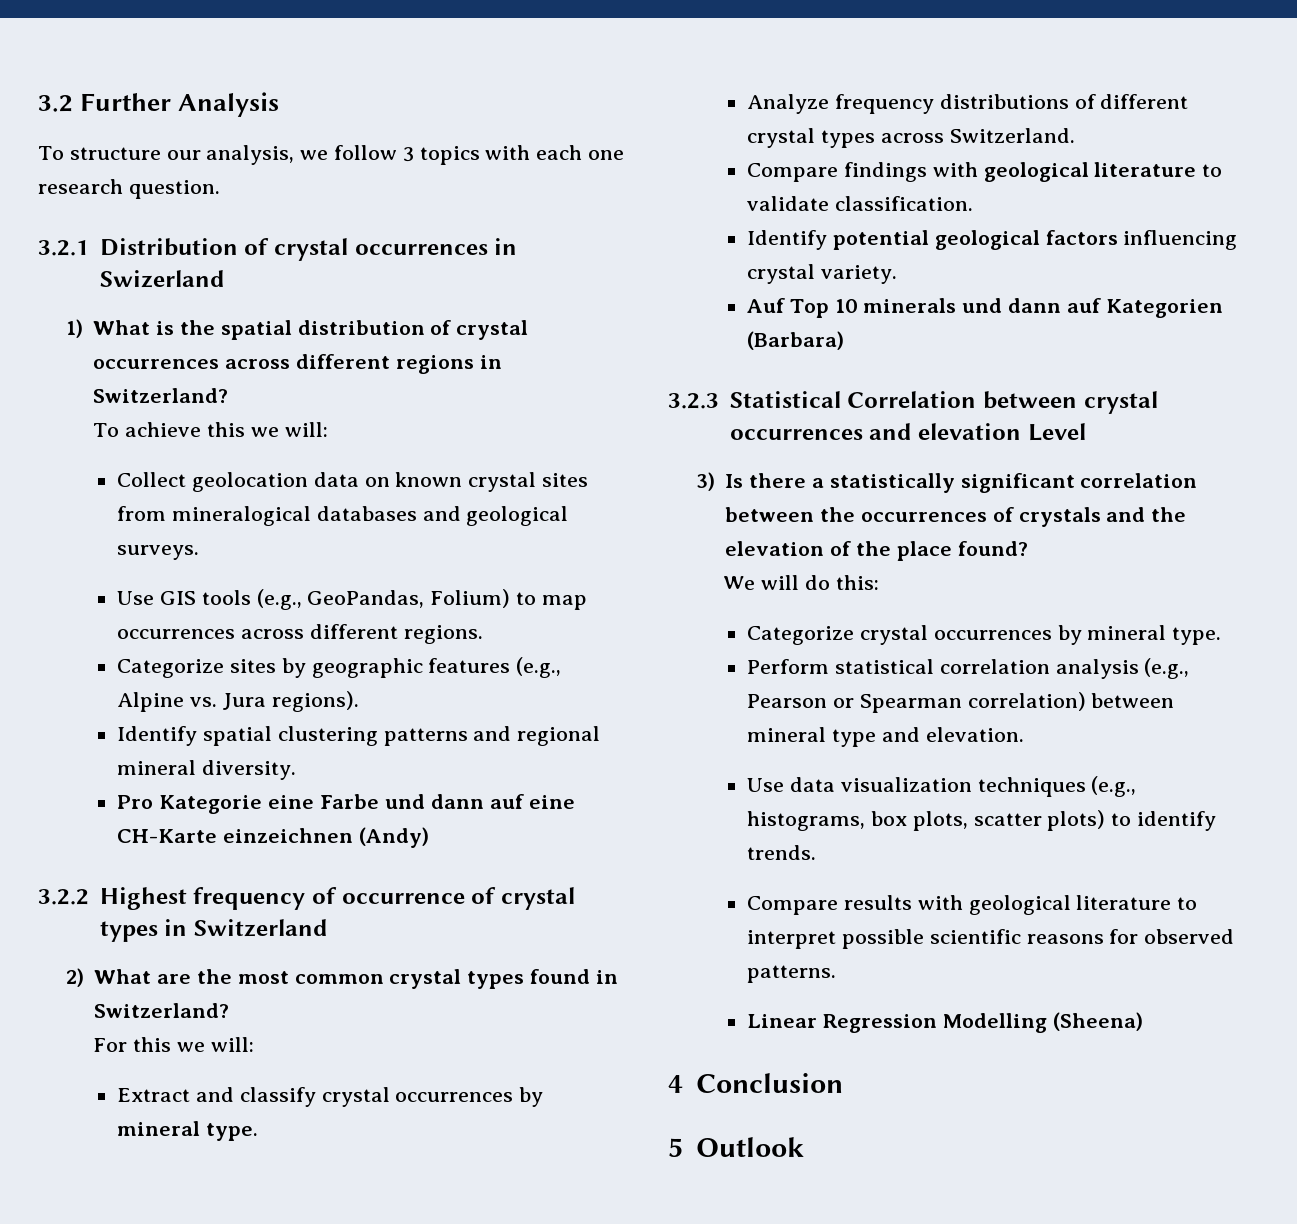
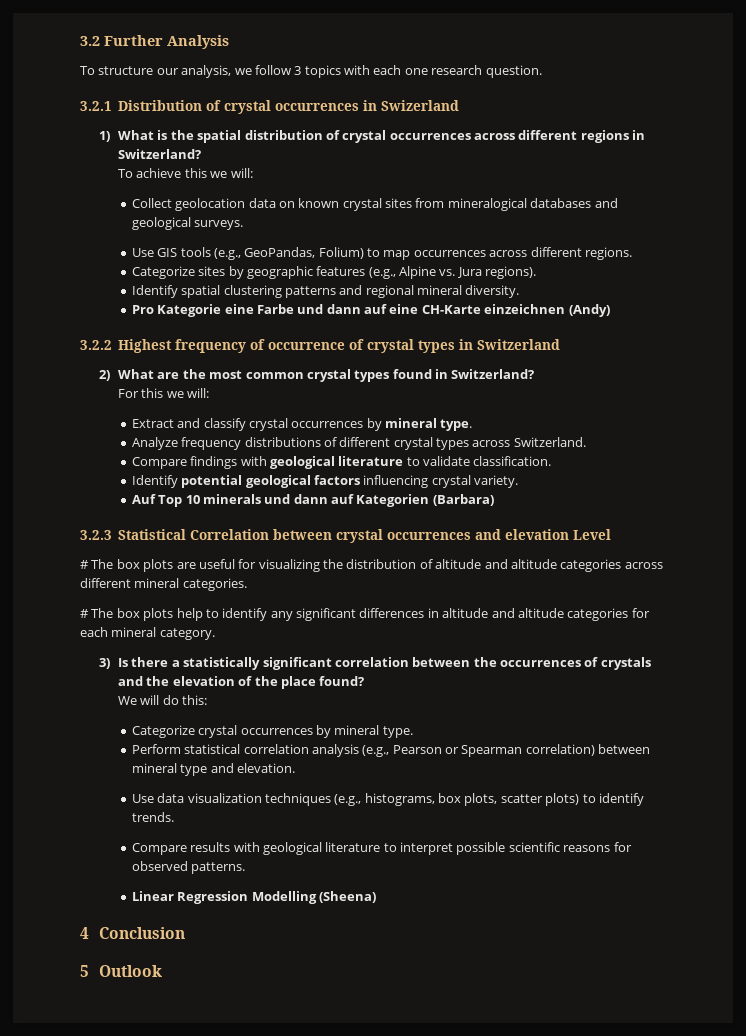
+ # The box plots are useful for visualizing the distribution of altitude and altitude categories across different mineral categories.
+ # The box plots help to identify any significant differences in altitude and altitude categories for each mineral category.

